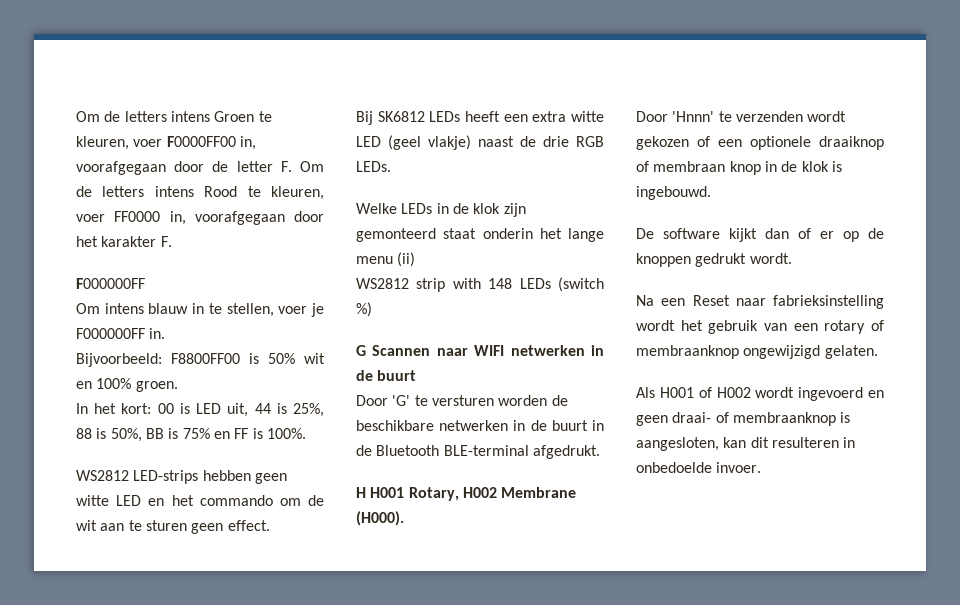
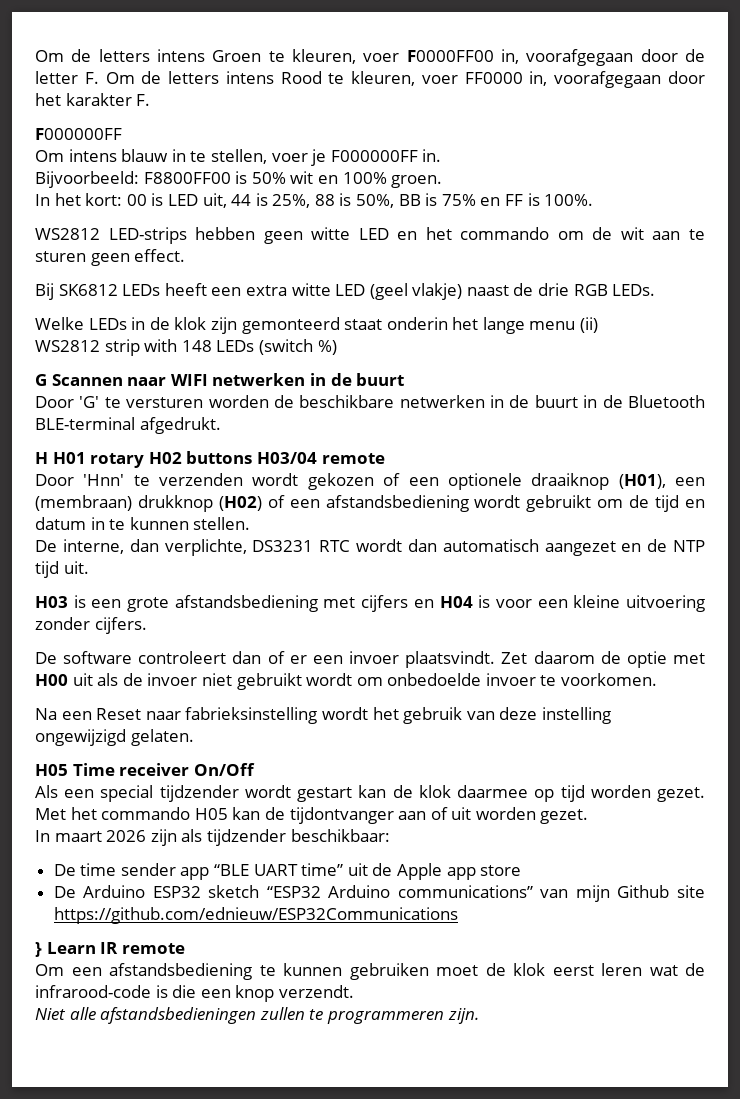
- H H001 Rotary, H002 Membrane (H000).
- Door 'Hnnn' te verzenden wordt gekozen of een optionele draaiknop of membraan knop in de klok is ingebouwd.
+ H H01 rotary H02 buttons H03/04 remote
+ Door 'Hnn' te verzenden wordt gekozen of een optionele draaiknop (H01), een (membraan) drukknop (H02) of een afstandsbediening wordt gebruikt om de tijd en datum in te kunnen stellen.
+ De interne, dan verplichte, DS3231 RTC wordt dan automatisch aangezet en de NTP tijd uit.
+ H03 is een grote afstandsbediening met cijfers en H04 is voor een kleine uitvoering zonder cijfers.
- De software kijkt dan of er op de knoppen gedrukt wordt.
+ De software controleert dan of er een invoer plaatsvindt. Zet daarom de optie met H00 uit als de invoer niet gebruikt wordt om onbedoelde invoer te voorkomen.
- Na een Reset naar fabrieksinstelling wordt het gebruik van een rotary of membraanknop ongewijzigd gelaten.
- Als H001 of H002 wordt ingevoerd en geen draai- of membraanknop is aangesloten, kan dit resulteren in onbedoelde invoer.
+ Na een Reset naar fabrieksinstelling wordt het gebruik van deze instelling ongewijzigd gelaten.
+ H05 Time receiver On/Off
+ Als een special tijdzender wordt gestart kan de klok daarmee op tijd worden gezet. Met het commando H05 kan de tijdontvanger aan of uit worden gezet.
+ In maart 2026 zijn als tijdzender beschikbaar:
+ De time sender app “BLE UART time” uit de Apple app store
+ De Arduino ESP32 sketch “ESP32 Arduino communications” van mijn Github site https://github.com/ednieuw/ESP32Communications
+ } Learn IR remote
+ Om een afstandsbediening te kunnen gebruiken moet de klok eerst leren wat de infrarood-code is die een knop verzendt.
+ Niet alle afstandsbedieningen zullen te programmeren zijn.

